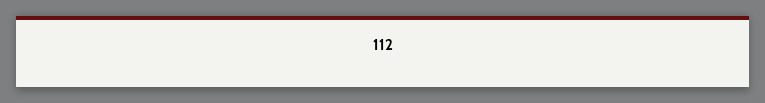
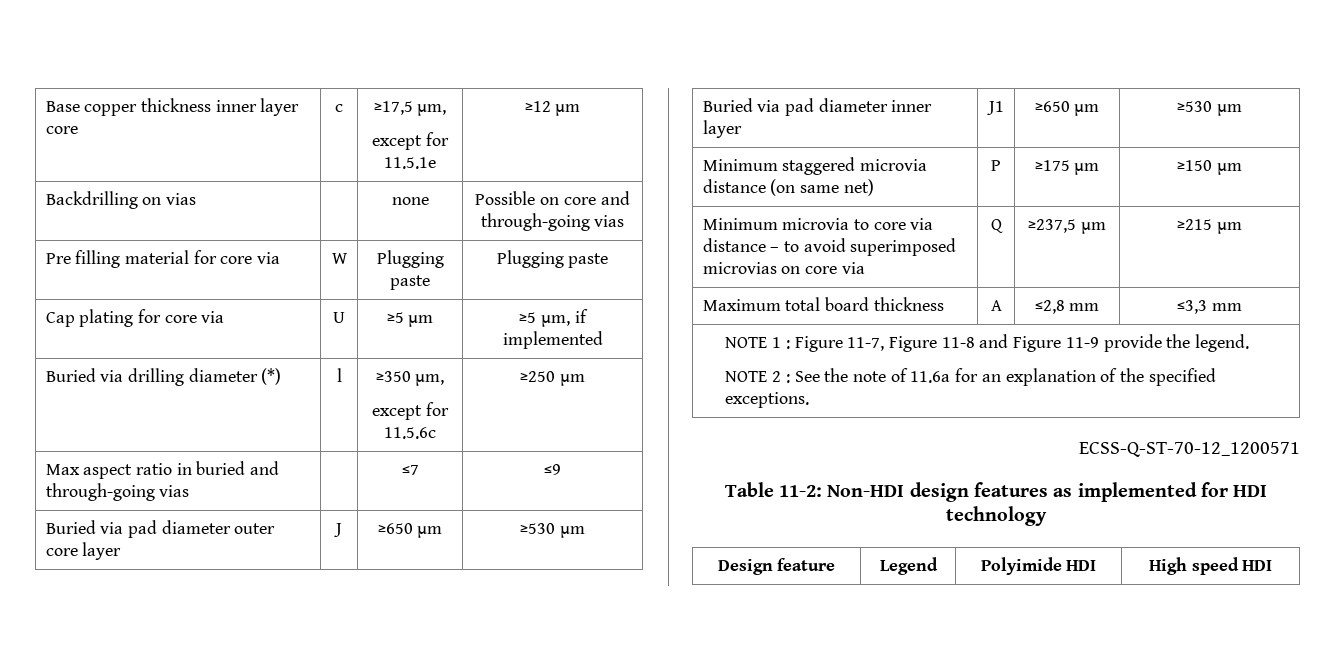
- 112
+ Base copper thickness inner layer core | c | ≥17,5 µm,
+ except for 11.5.1e | ≥12 µm
+ Backdrilling on vias | | none | Possible on core and through-going vias
+ Pre filling material for core via | W | Plugging paste | Plugging paste
+ Cap plating for core via | U | ≥5 µm | ≥5 µm, if implemented
+ Buried via drilling diameter (*) | l | ≥350 µm,
+ except for 11.5.6c | ≥250 µm
+ Max aspect ratio in buried and through-going vias | | ≤7 | ≤9
+ Buried via pad diameter outer core layer | J | ≥650 µm | ≥530 µm
+ Buried via pad diameter inner layer | J1 | ≥650 µm | ≥530 µm
+ Minimum staggered microvia distance (on same net) | P | ≥175 µm | ≥150 µm
+ Minimum microvia to core via distance – to avoid superimposed microvias on core via | Q | ≥237,5 µm | ≥215 µm
+ Maximum total board thickness | A | ≤2,8 mm | ≤3,3 mm
+ NOTE 1 : Figure 11-7, Figure 11-8 and Figure 11-9 provide the legend.
+ NOTE 2 : See the note of 11.6a for an explanation of the specified exceptions.
+ ECSS-Q-ST-70-12_1200571
+ Table 11-2: Non-HDI design features as implemented for HDI technology
+ Design feature | Legend | Polyimide HDI | High speed HDI

